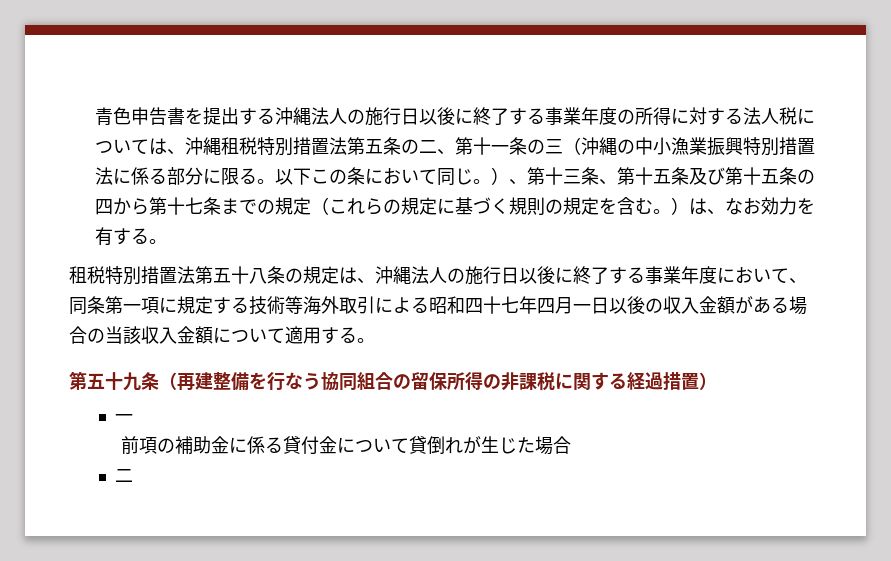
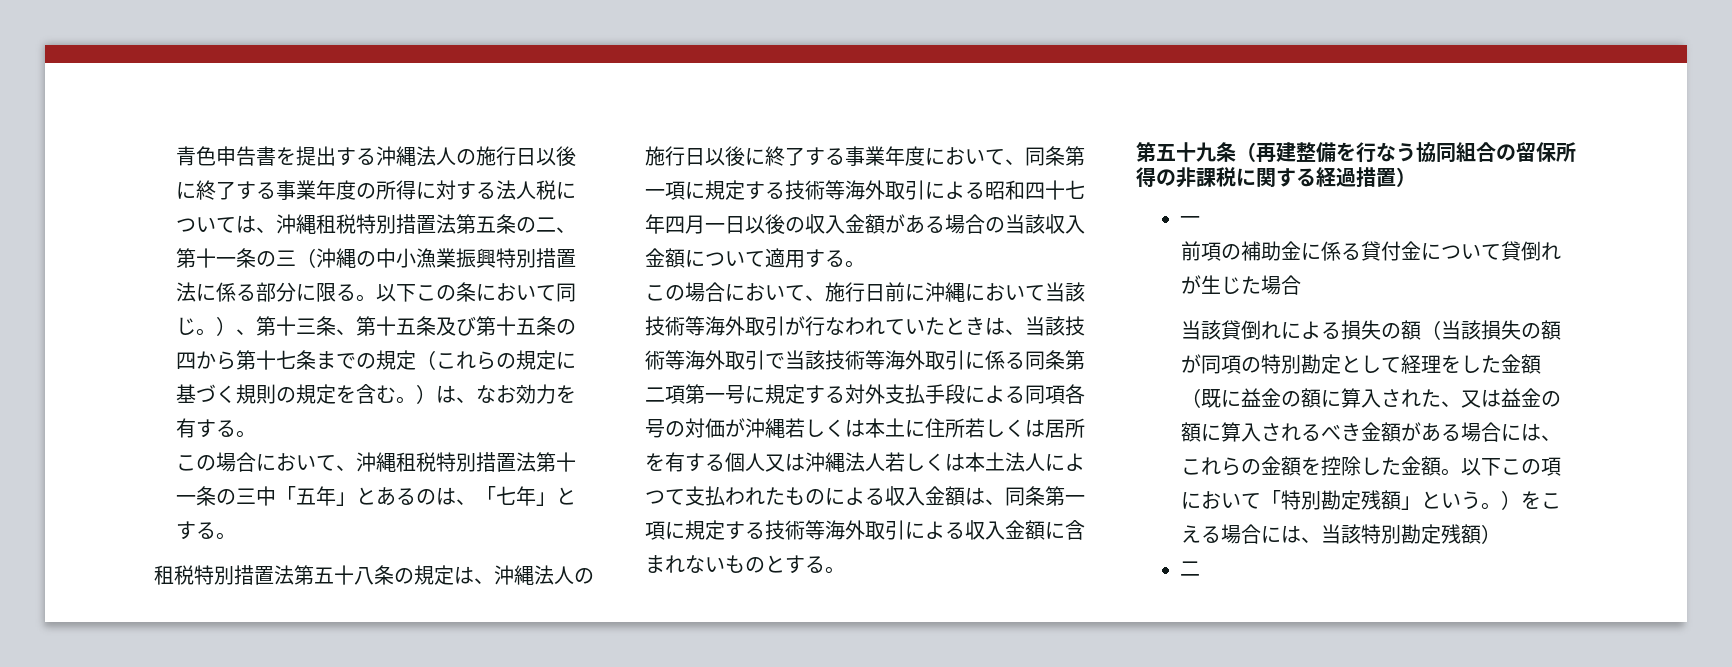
+ この場合において、沖縄租税特別措置法第十一条の三中「五年」とあるのは、「七年」とする。
+ この場合において、施行日前に沖縄において当該技術等海外取引が行なわれていたときは、当該技術等海外取引で当該技術等海外取引に係る同条第二項第一号に規定する対外支払手段による同項各号の対価が沖縄若しくは本土に住所若しくは居所を有する個人又は沖縄法人若しくは本土法人によつて支払われたものによる収入金額は、同条第一項に規定する技術等海外取引による収入金額に含まれないものとする。
+ 当該貸倒れによる損失の額（当該損失の額が同項の特別勘定として経理をした金額（既に益金の額に算入された、又は益金の額に算入されるべき金額がある場合には、これらの金額を控除した金額。以下この項において「特別勘定残額」という。）をこえる場合には、当該特別勘定残額）

